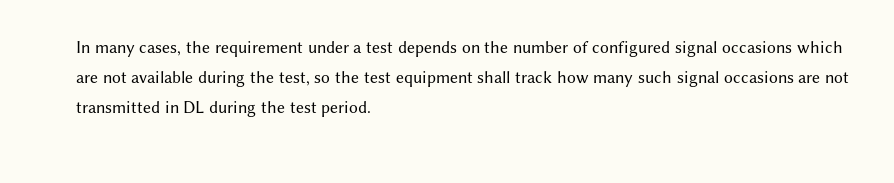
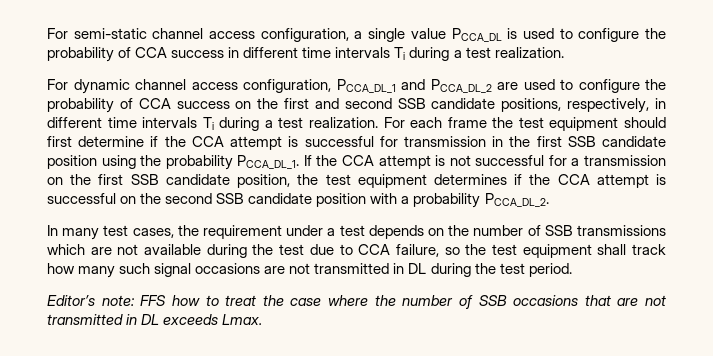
+ For semi-static channel access configuration, a single value PCCA_DL is used to configure the probability of CCA success in different time intervals Ti during a test realization.
+ For dynamic channel access configuration, PCCA_DL_1 and PCCA_DL_2 are used to configure the probability of CCA success on the first and second SSB candidate positions, respectively, in different time intervals Ti during a test realization. For each frame the test equipment should first determine if the CCA attempt is successful for transmission in the first SSB candidate position using the probability PCCA_DL_1. If the CCA attempt is not successful for a transmission on the first SSB candidate position, the test equipment determines if the CCA attempt is successful on the second SSB candidate position with a probability PCCA_DL_2.
- In many cases, the requirement under a test depends on the number of configured signal occasions which are not available during the test, so the test equipment shall track how many such signal occasions are not transmitted in DL during the test period.
+ In many test cases, the requirement under a test depends on the number of SSB transmissions which are not available during the test due to CCA failure, so the test equipment shall track how many such signal occasions are not transmitted in DL during the test period.
+ Editor’s note: FFS how to treat the case where the number of SSB occasions that are not transmitted in DL exceeds Lmax.

